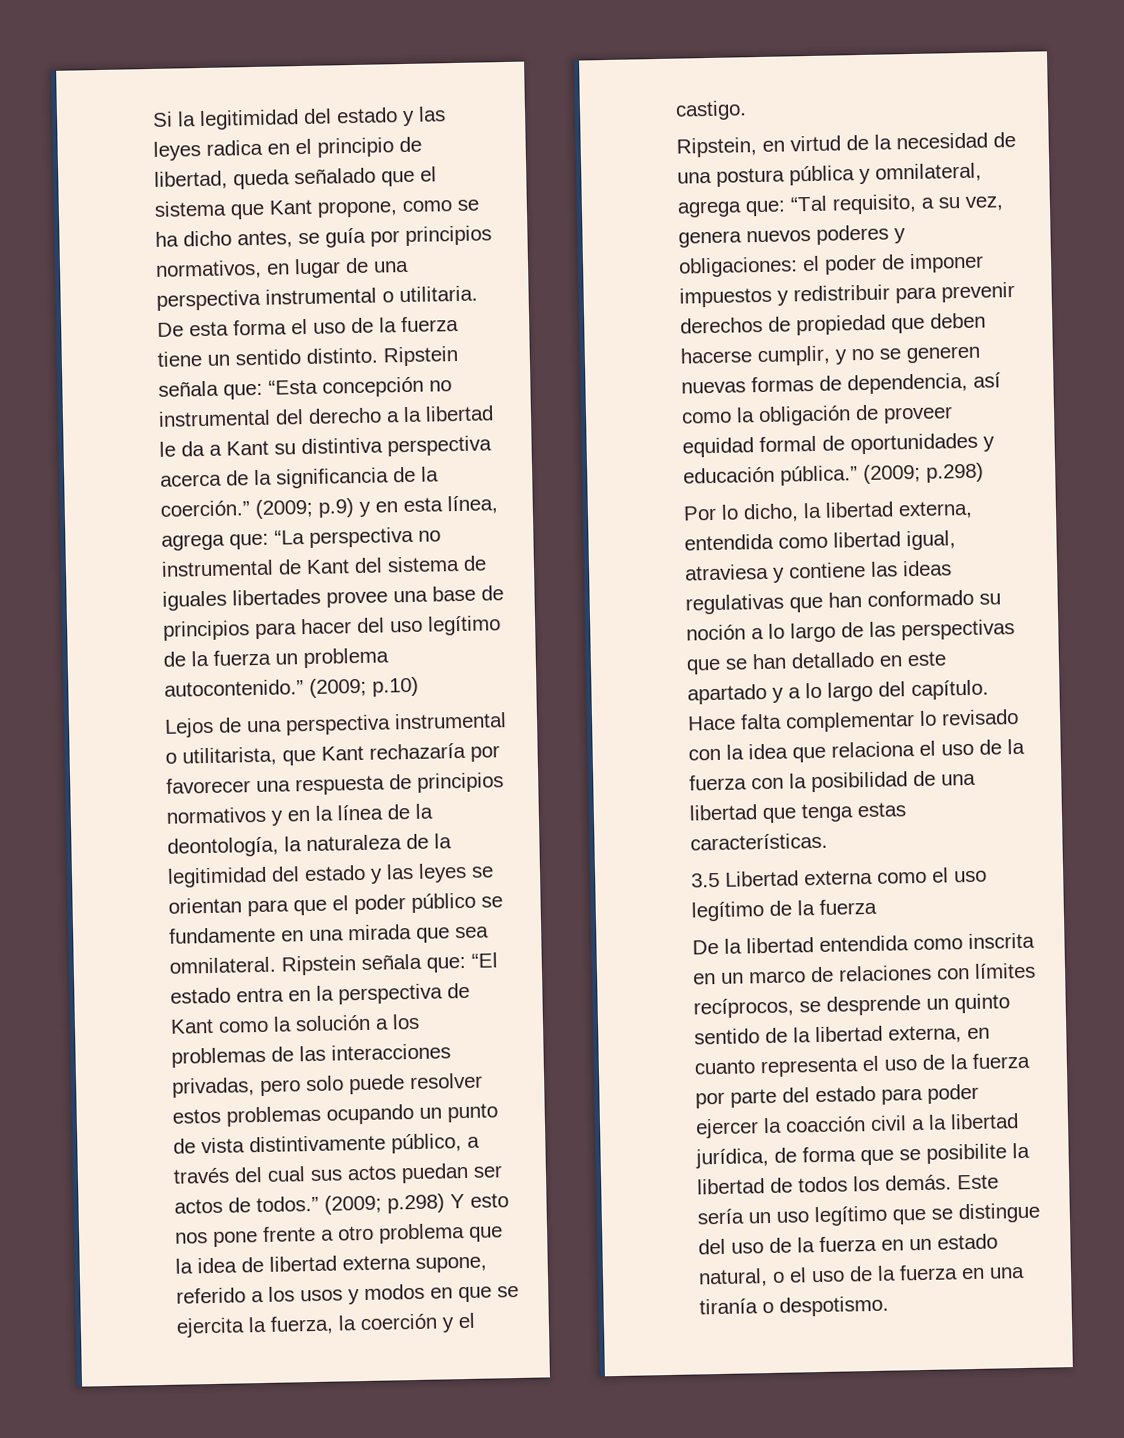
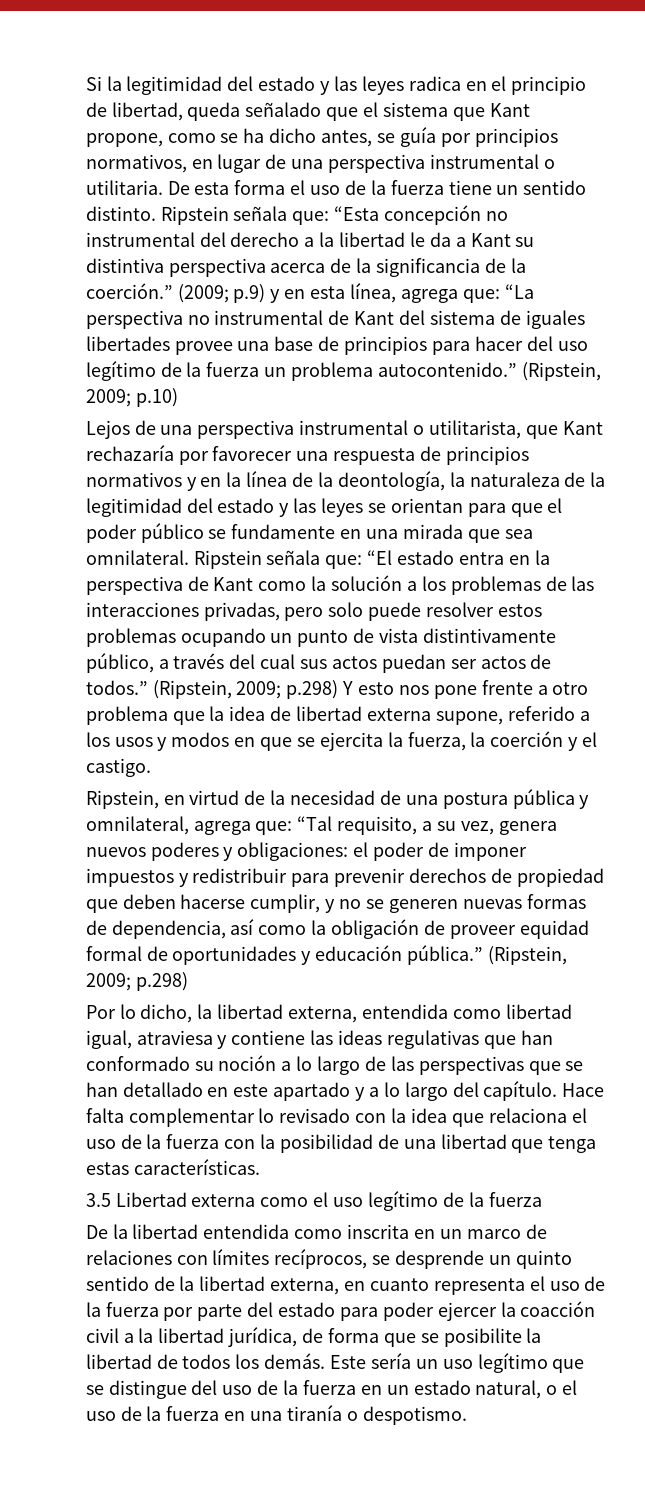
- (2009; p.10)
+ (Ripstein, 2009; p.10)
- (2009; p.298) Y esto nos pone frente a otro problema que la idea de libertad externa supone, referido a los usos y modos en que se ejercita la fuerza, la coerción y el castigo.
+ (Ripstein, 2009; p.298) Y esto nos pone frente a otro problema que la idea de libertad externa supone, referido a los usos y modos en que se ejercita la fuerza, la coerción y el castigo.
- el poder de imponer impuestos y redistribuir para prevenir derechos de propiedad que deben hacerse cumplir, y no se generen nuevas formas de dependencia, así como la obligación de proveer equidad formal de oportunidades y educación pública.” (2009;
+ el poder de imponer impuestos y redistribuir para prevenir derechos de propiedad que deben hacerse cumplir, y no se generen nuevas formas de dependencia, así como la obligación de proveer equidad formal de oportunidades y educación pública.” (Ripstein, 2009;

